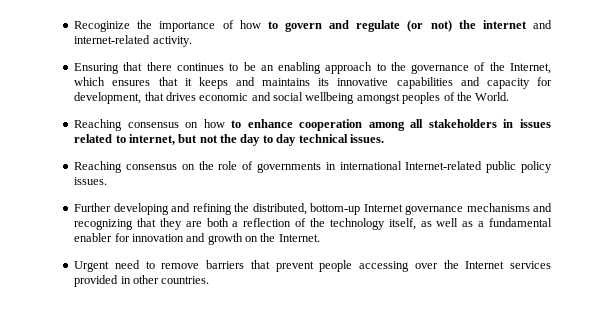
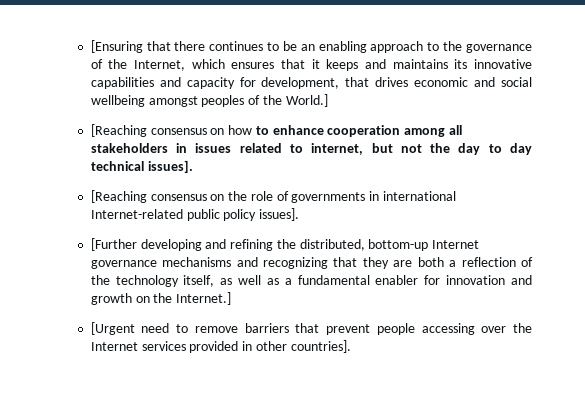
- Recoginize the importance of how to govern and regulate (or not) the internet and internet-related activity.
- Ensuring that there continues to be an enabling approach to the governance of the Internet, which ensures that it keeps and maintains its innovative capabilities and capacity for development, that drives economic and social wellbeing amongst peoples of the World.
- Reaching consensus on how to enhance cooperation among all stakeholders in issues related to internet, but not the day to day technical issues.
- Reaching consensus on the role of governments in international Internet-related public policy issues.
- Further developing and refining the distributed, bottom-up Internet governance mechanisms and recognizing that they are both a reflection of the technology itself, as well as a fundamental enabler for innovation and growth on the Internet.
- Urgent need to remove barriers that prevent people accessing over the Internet services provided in other countries.
+ [Ensuring that there continues to be an enabling approach to the governance of the Internet, which ensures that it keeps and maintains its innovative capabilities and capacity for development, that drives economic and social wellbeing amongst peoples of the World.]
+ [Reaching consensus on how to enhance cooperation among all stakeholders in issues related to internet, but not the day to day technical issues].
+ [Reaching consensus on the role of governments in international Internet-related public policy issues].
+ [Further developing and refining the distributed, bottom-up Internet governance mechanisms and recognizing that they are both a reflection of the technology itself, as well as a fundamental enabler for innovation and growth on the Internet.]
+ [Urgent need to remove barriers that prevent people accessing over the Internet services provided in other countries].

